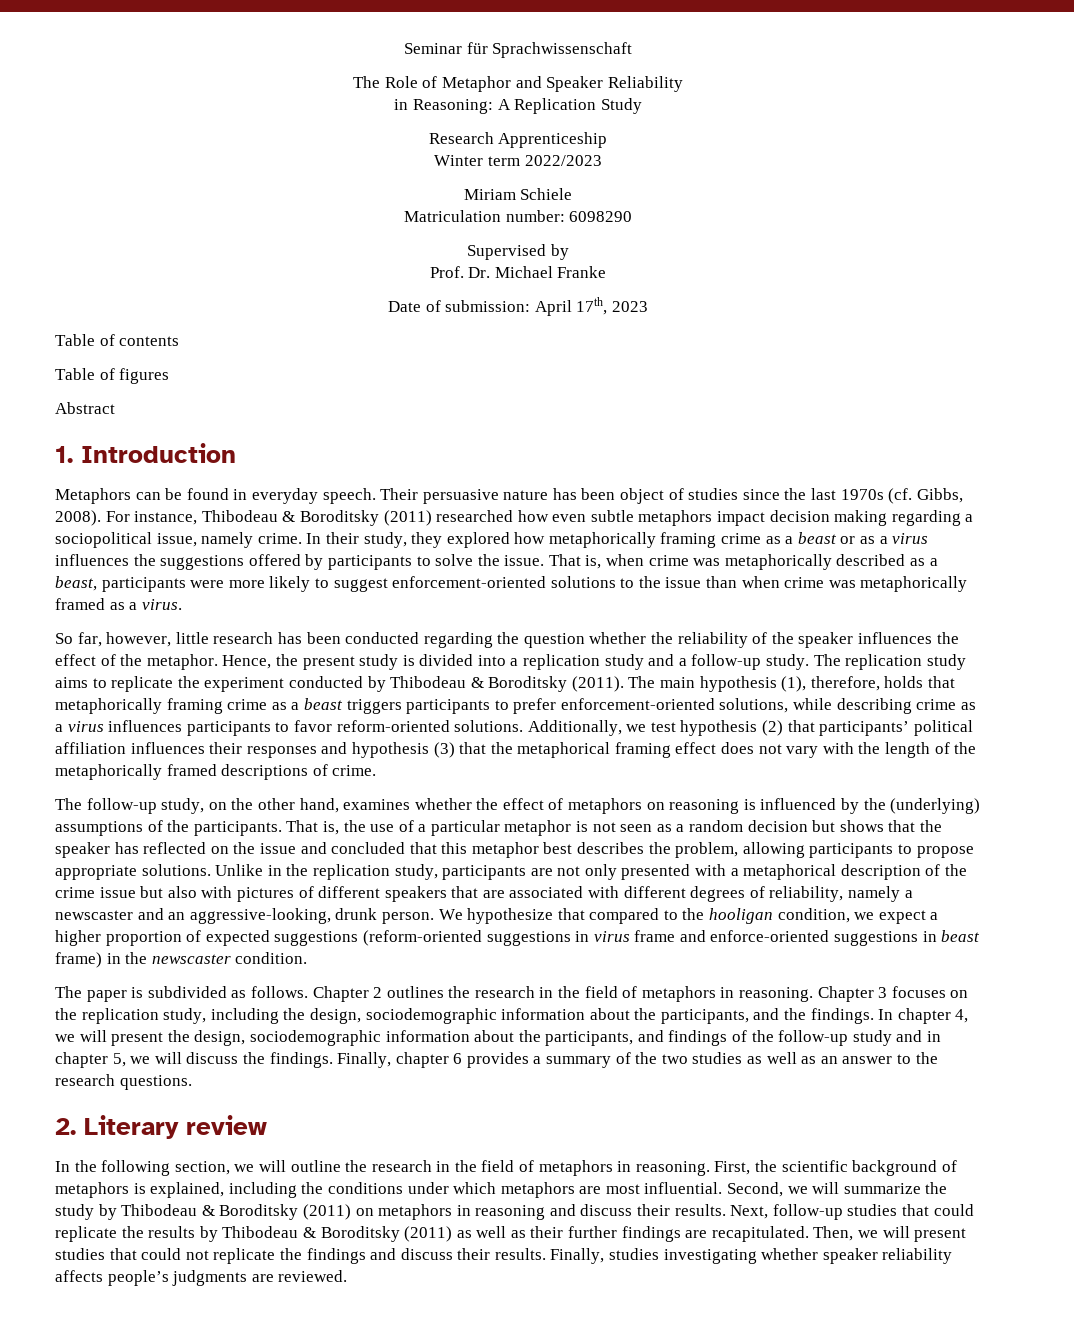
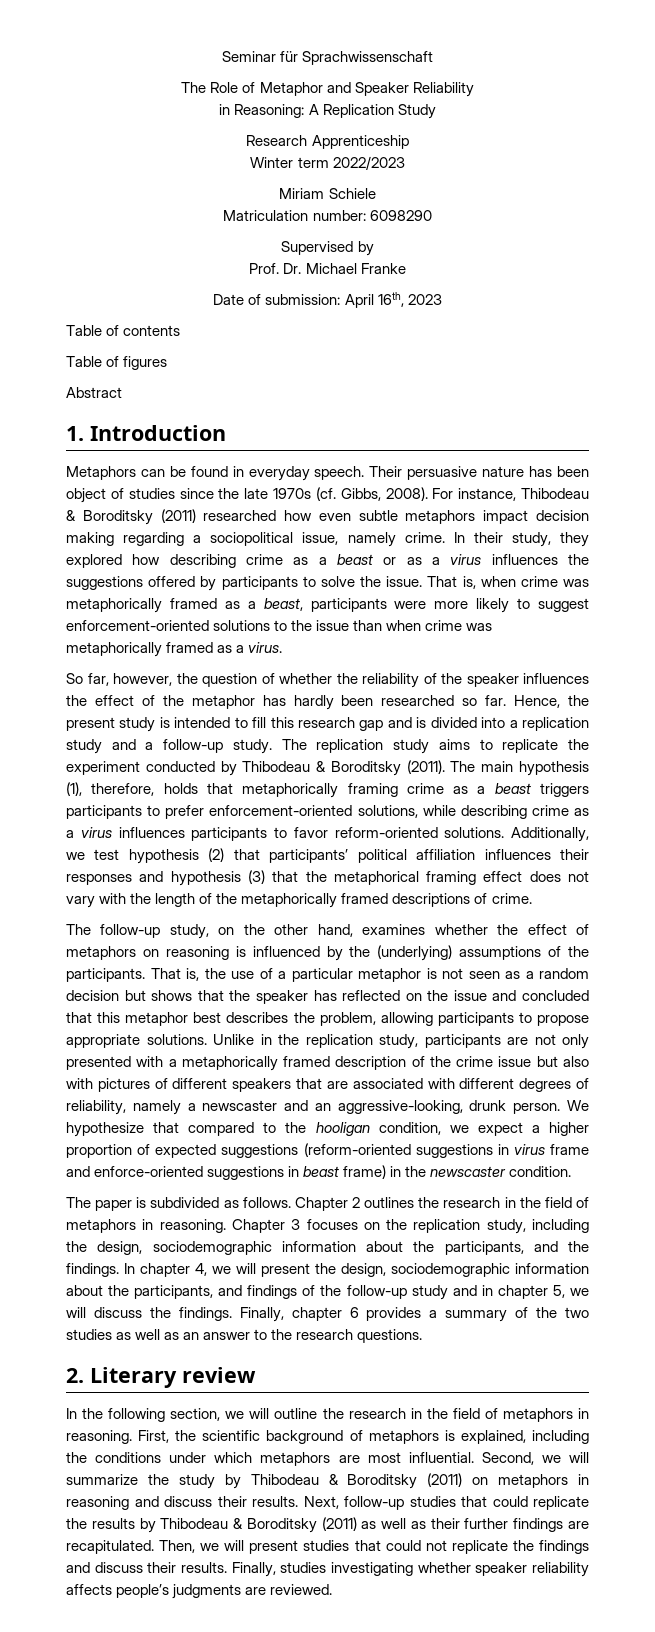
- Date of submission: April 17th, 2023
+ Date of submission: April 16th, 2023
- Their persuasive nature has been object of studies since the last 1970s (cf. Gibbs, 2008).
+ Their persuasive nature has been object of studies since the late 1970s (cf. Gibbs, 2008).
- In their study, they explored how metaphorically framing crime as a beast or as a virus influences the suggestions offered by participants to solve the issue.
+ In their study, they explored how describing crime as a beast or as a virus influences the suggestions offered by participants to solve the issue.
- That is, when crime was metaphorically described as a beast, participants were more likely to suggest enforcement-oriented solutions to the issue than when crime was metaphorically framed as a virus.
+ That is, when crime was metaphorically framed as a beast, participants were more likely to suggest enforcement-oriented solutions to the issue than when crime was metaphorically framed as a virus.
- So far, however, little research has been conducted regarding the question whether the reliability of the speaker influences the effect of the metaphor.
+ So far, however, the question of whether the reliability of the speaker influences the effect of the metaphor has hardly been researched so far.
- Hence, the present study is divided into a replication study and a follow-up study.
+ Hence, the present study is intended to fill this research gap and is divided into a replication study and a follow-up study.
- Unlike in the replication study, participants are not only presented with a metaphorical description of the crime issue but also with pictures of different speakers that are associated with different degrees of reliability, namely a newscaster and an aggressive-looking, drunk person.
+ Unlike in the replication study, participants are not only presented with a metaphorically framed description of the crime issue but also with pictures of different speakers that are associated with different degrees of reliability, namely a newscaster and an aggressive-looking, drunk person.

